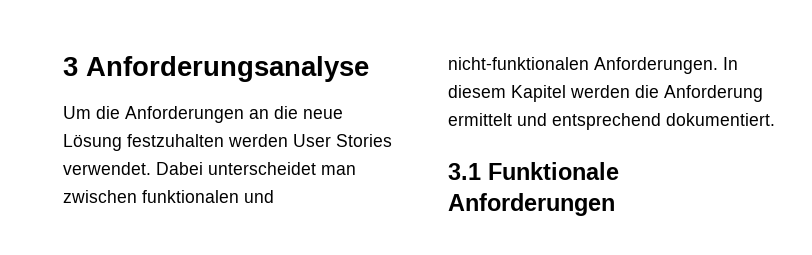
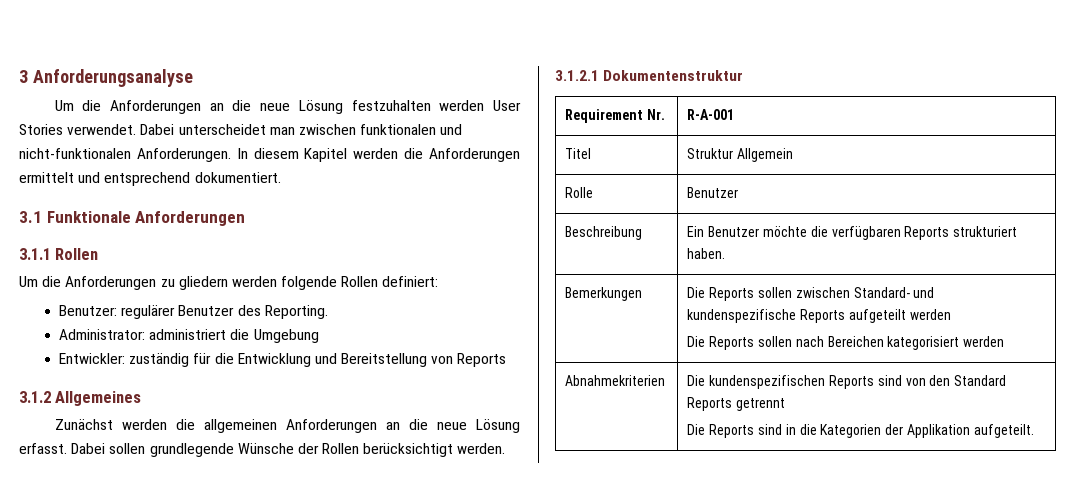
- In diesem Kapitel werden die Anforderung ermittelt und entsprechend dokumentiert.
+ In diesem Kapitel werden die Anforderungen ermittelt und entsprechend dokumentiert.
+ 3.1.1 Rollen
+ Um die Anforderungen zu gliedern werden folgende Rollen definiert:
+ Benutzer: regulärer Benutzer des Reporting.
+ Administrator: administriert die Umgebung
+ Entwickler: zuständig für die Entwicklung und Bereitstellung von Reports
+ 3.1.2 Allgemeines
+ Zunächst werden die allgemeinen Anforderungen an die neue Lösung erfasst. Dabei sollen grundlegende Wünsche der Rollen berücksichtigt werden.
+ 3.1.2.1 Dokumentenstruktur
+ Requirement Nr. | R-A-001
+ Titel | Struktur Allgemein
+ Rolle | Benutzer
+ Beschreibung | Ein Benutzer möchte die verfügbaren Reports strukturiert haben.
+ Bemerkungen | Die Reports sollen zwischen Standard- und kundenspezifische Reports aufgeteilt werden
+ Die Reports sollen nach Bereichen kategorisiert werden
+ Abnahmekriterien | Die kundenspezifischen Reports sind von den Standard Reports getrennt
+ Die Reports sind in die Kategorien der Applikation aufgeteilt.

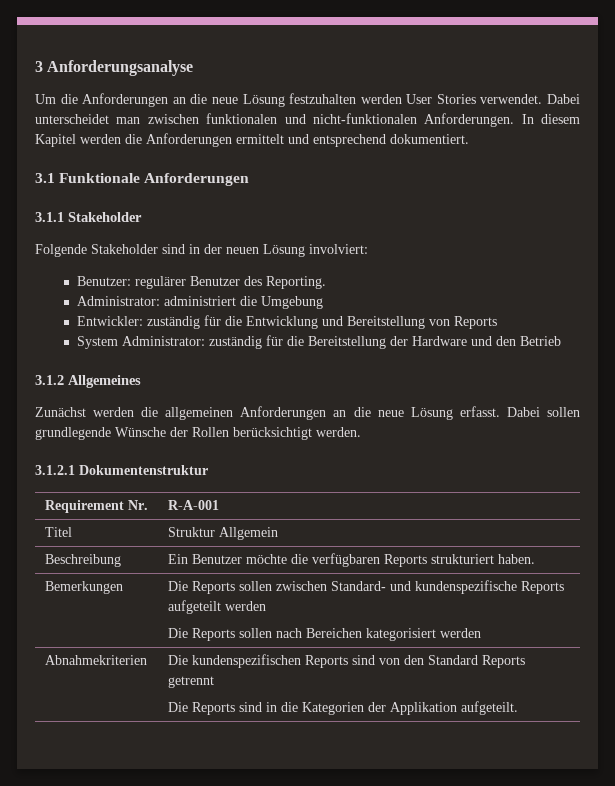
- 3.1.1 Rollen
- Um die Anforderungen zu gliedern werden folgende Rollen definiert:
+ 3.1.1 Stakeholder
+ Folgende Stakeholder sind in der neuen Lösung involviert:
+ System Administrator: zuständig für die Bereitstellung der Hardware und den Betrieb
- Rolle | Benutzer

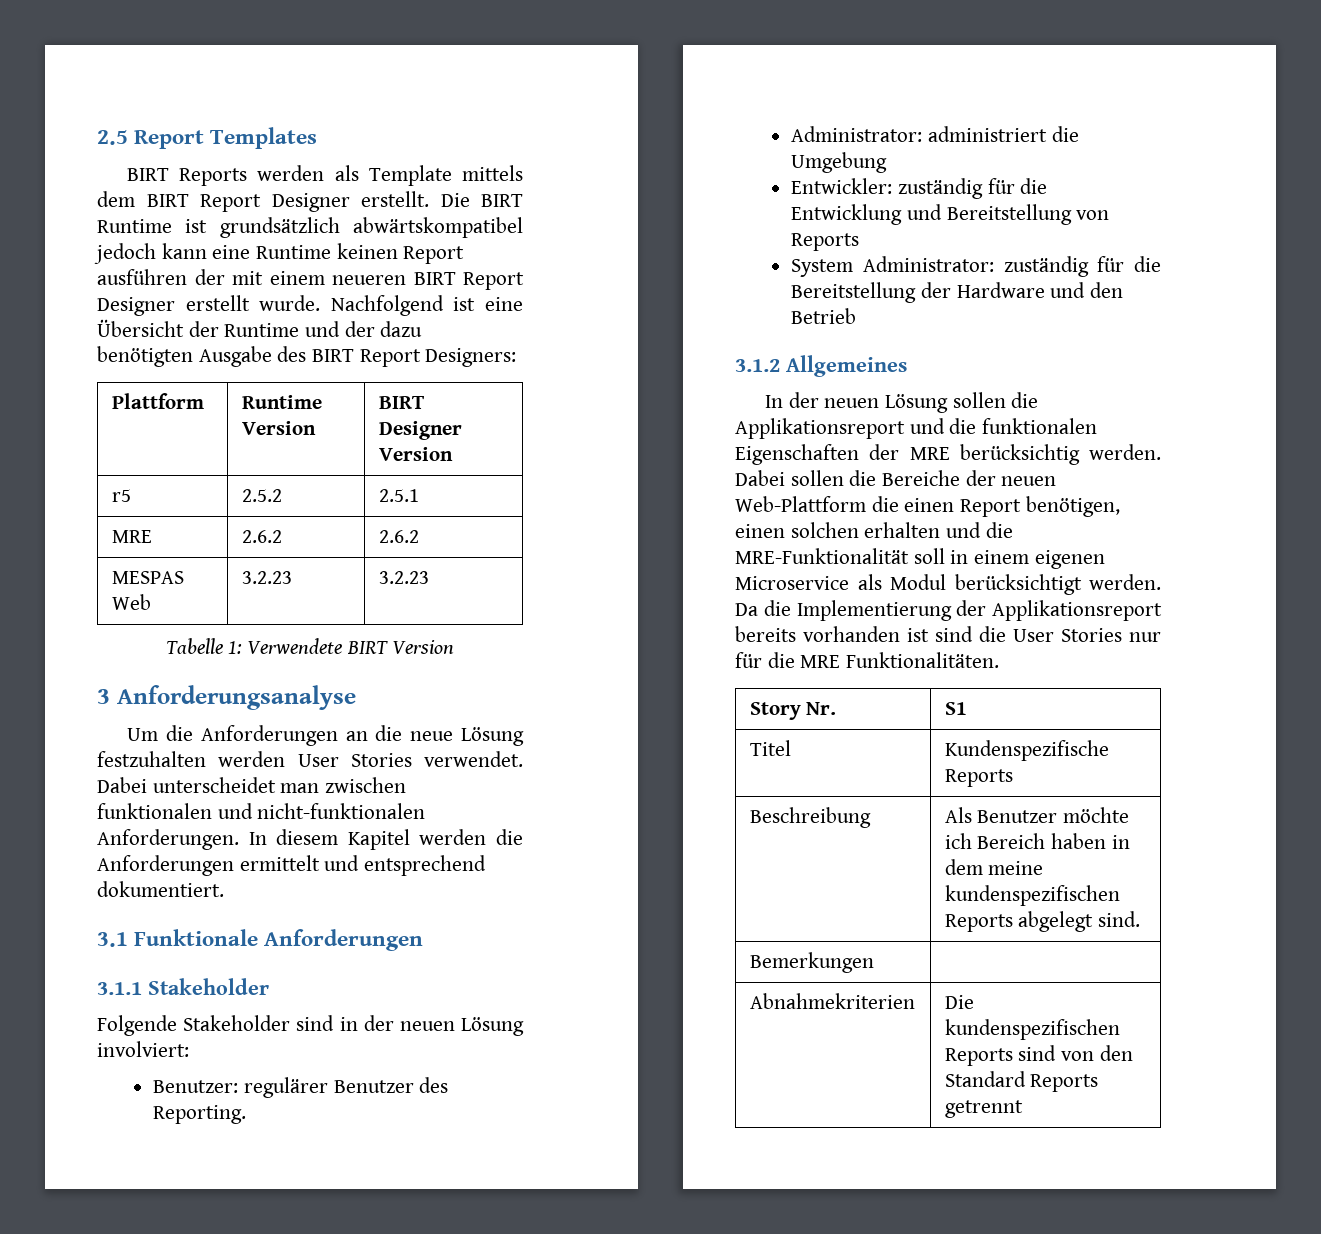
+ 2.5 Report Templates
+ BIRT Reports werden als Template mittels dem BIRT Report Designer erstellt. Die BIRT Runtime ist grundsätzlich abwärtskompatibel jedoch kann eine Runtime keinen Report ausführen der mit einem neueren BIRT Report Designer erstellt wurde. Nachfolgend ist eine Übersicht der Runtime und der dazu benötigten Ausgabe des BIRT Report Designers:
+ Plattform | Runtime Version | BIRT Designer Version
+ r5 | 2.5.2 | 2.5.1
+ MRE | 2.6.2 | 2.6.2
+ MESPAS Web | 3.2.23 | 3.2.23
+ Tabelle 1: Verwendete BIRT Version
- Zunächst werden die allgemeinen Anforderungen an die neue Lösung erfasst. Dabei sollen grundlegende Wünsche der Rollen berücksichtigt werden.
- 3.1.2.1 Dokumentenstruktur
- Requirement Nr. | R-A-001
+ In der neuen Lösung sollen die Applikationsreport und die funktionalen Eigenschaften der MRE berücksichtig werden. Dabei sollen die Bereiche der neuen Web-Plattform die einen Report benötigen, einen solchen erhalten und die MRE-Funktionalität soll in einem eigenen Microservice als Modul berücksichtigt werden. Da die Implementierung der Applikationsreport bereits vorhanden ist sind die User Stories nur für die MRE Funktionalitäten.
+ Story Nr. | S1
- Titel | Struktur Allgemein
+ Titel | Kundenspezifische Reports
- Beschreibung | Ein Benutzer möchte die verfügbaren Reports strukturiert haben.
- Bemerkungen | Die Reports sollen zwischen Standard- und kundenspezifische Reports aufgeteilt werden
- Die Reports sollen nach Bereichen kategorisiert werden
+ Beschreibung | Als Benutzer möchte ich Bereich haben in dem meine kundenspezifischen Reports abgelegt sind.
+ Bemerkungen |
  Abnahmekriterien | Die kundenspezifischen Reports sind von den Standard Reports getrennt
- Die Reports sind in die Kategorien der Applikation aufgeteilt.

